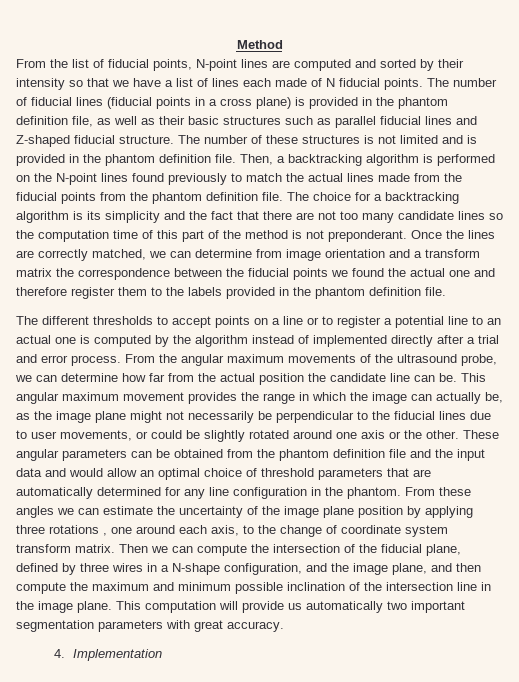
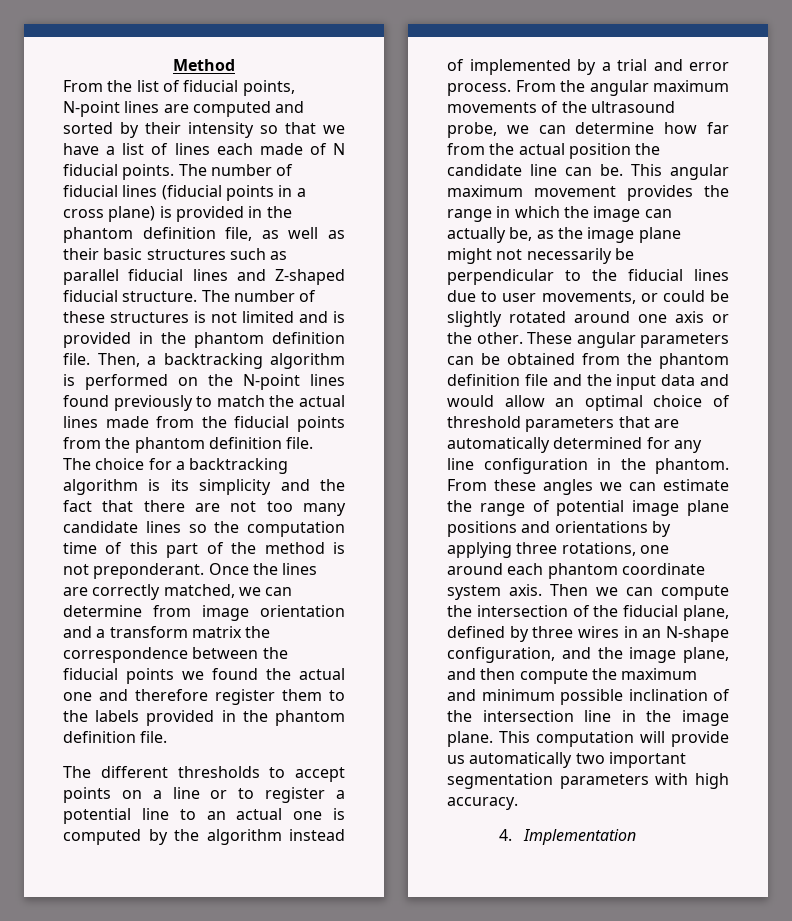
- The different thresholds to accept points on a line or to register a potential line to an actual one is computed by the algorithm instead of implemented directly after a trial and error process.
+ The different thresholds to accept points on a line or to register a potential line to an actual one is computed by the algorithm instead of implemented by a trial and error process.
- From these angles we can estimate the uncertainty of the image plane position by applying three rotations , one around each axis, to the change of coordinate system transform matrix.
+ From these angles we can estimate the range of potential image plane positions and orientations by applying three rotations, one around each phantom coordinate system axis.
- Then we can compute the intersection of the fiducial plane, defined by three wires in a N-shape configuration, and the image plane, and then compute the maximum and minimum possible inclination of the intersection line in the image plane.
+ Then we can compute the intersection of the fiducial plane, defined by three wires in an N-shape configuration, and the image plane, and then compute the maximum and minimum possible inclination of the intersection line in the image plane.
- This computation will provide us automatically two important segmentation parameters with great accuracy.
+ This computation will provide us automatically two important segmentation parameters with high accuracy.

